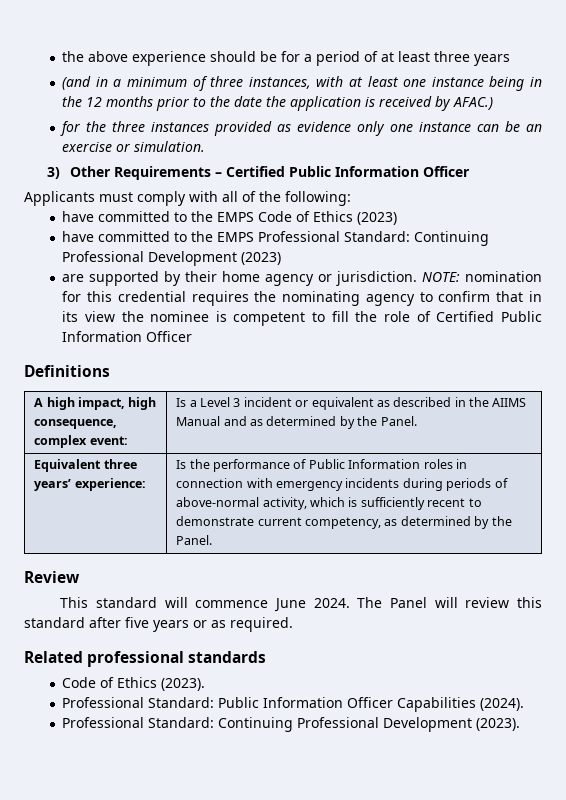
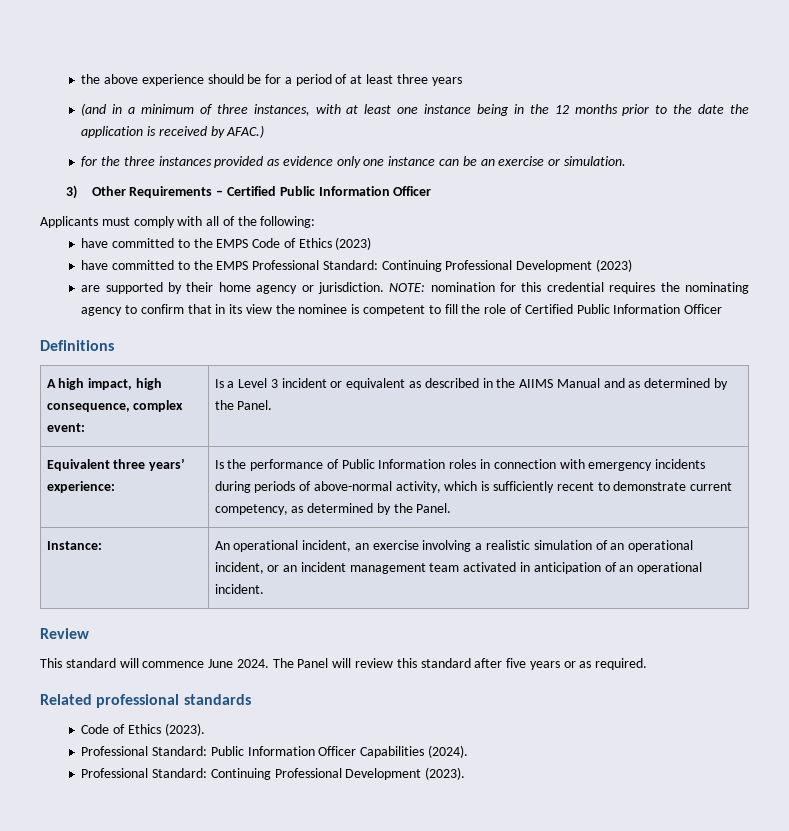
+ Instance: | An operational incident, an exercise involving a realistic simulation of an operational incident, or an incident management team activated in anticipation of an operational incident.

